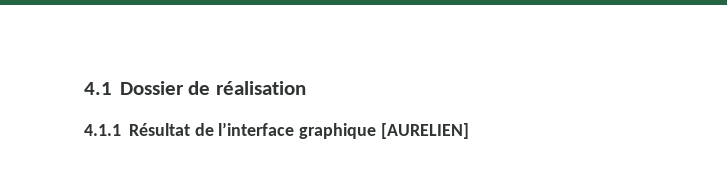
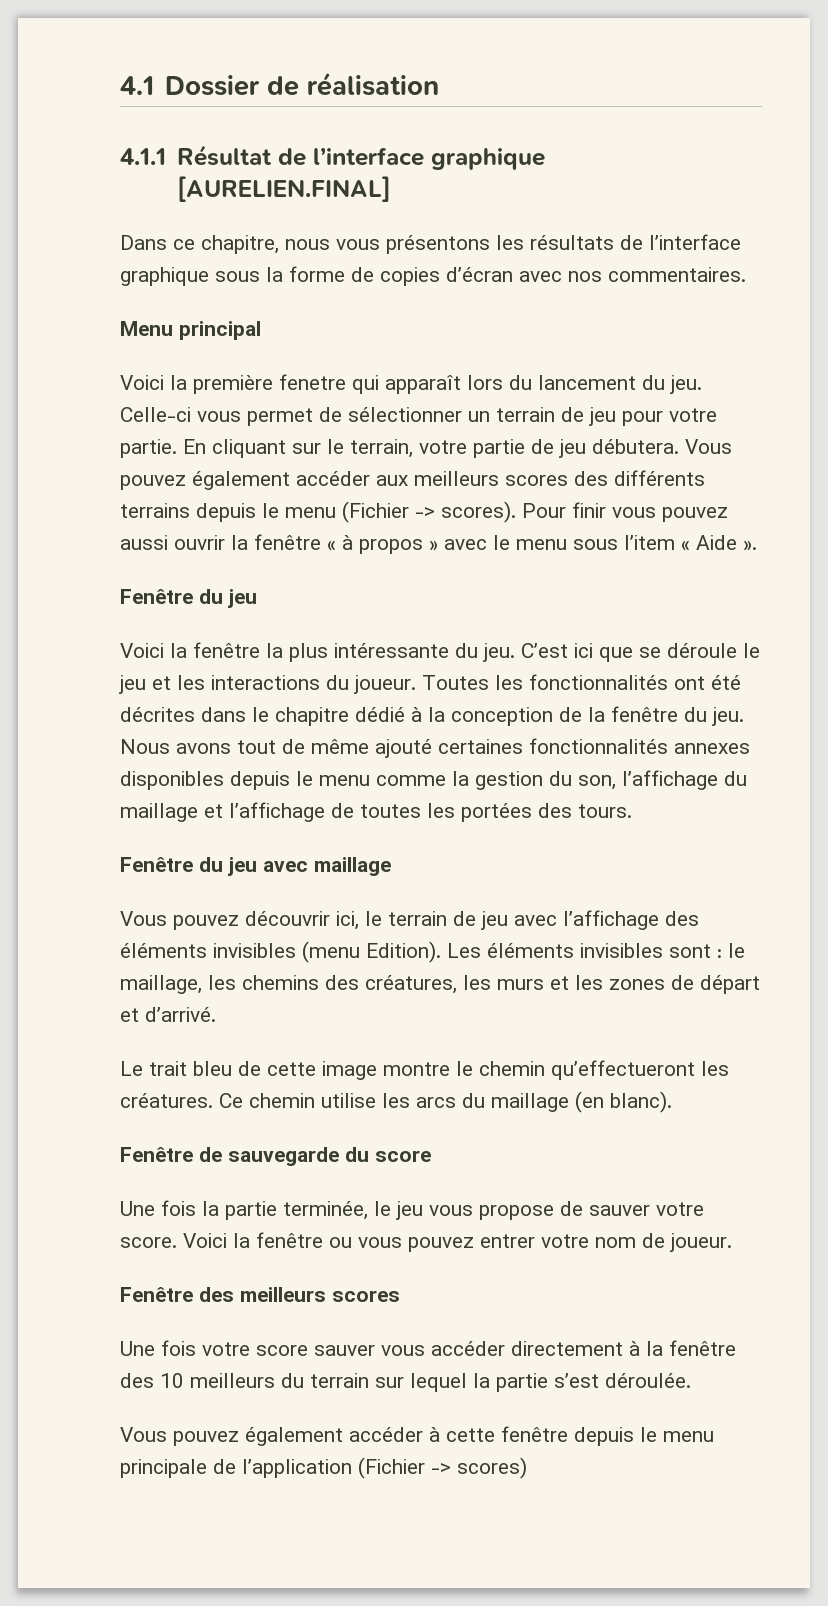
- 4.1.1 Résultat de l’interface graphique [AURELIEN]
+ 4.1.1 Résultat de l’interface graphique [AURELIEN.FINAL]
+ Dans ce chapitre, nous vous présentons les résultats de l’interface graphique sous la forme de copies d’écran avec nos commentaires.
+ Menu principal
+ Voici la première fenetre qui apparaît lors du lancement du jeu. Celle-ci vous permet de sélectionner un terrain de jeu pour votre partie. En cliquant sur le terrain, votre partie de jeu débutera. Vous pouvez également accéder aux meilleurs scores des différents terrains depuis le menu (Fichier -> scores). Pour finir vous pouvez aussi ouvrir la fenêtre « à propos » avec le menu sous l’item « Aide ».
+ Fenêtre du jeu
+ Voici la fenêtre la plus intéressante du jeu. C’est ici que se déroule le jeu et les interactions du joueur. Toutes les fonctionnalités ont été décrites dans le chapitre dédié à la conception de la fenêtre du jeu. Nous avons tout de même ajouté certaines fonctionnalités annexes disponibles depuis le menu comme la gestion du son, l’affichage du maillage et l’affichage de toutes les portées des tours.
+ Fenêtre du jeu avec maillage
+ Vous pouvez découvrir ici, le terrain de jeu avec l’affichage des éléments invisibles (menu Edition). Les éléments invisibles sont : le maillage, les chemins des créatures, les murs et les zones de départ et d’arrivé.
+ Le trait bleu de cette image montre le chemin qu’effectueront les créatures. Ce chemin utilise les arcs du maillage (en blanc).
+ Fenêtre de sauvegarde du score
+ Une fois la partie terminée, le jeu vous propose de sauver votre score. Voici la fenêtre ou vous pouvez entrer votre nom de joueur.
+ Fenêtre des meilleurs scores
+ Une fois votre score sauver vous accéder directement à la fenêtre des 10 meilleurs du terrain sur lequel la partie s’est déroulée.
+ Vous pouvez également accéder à cette fenêtre depuis le menu principale de l’application (Fichier -> scores)

